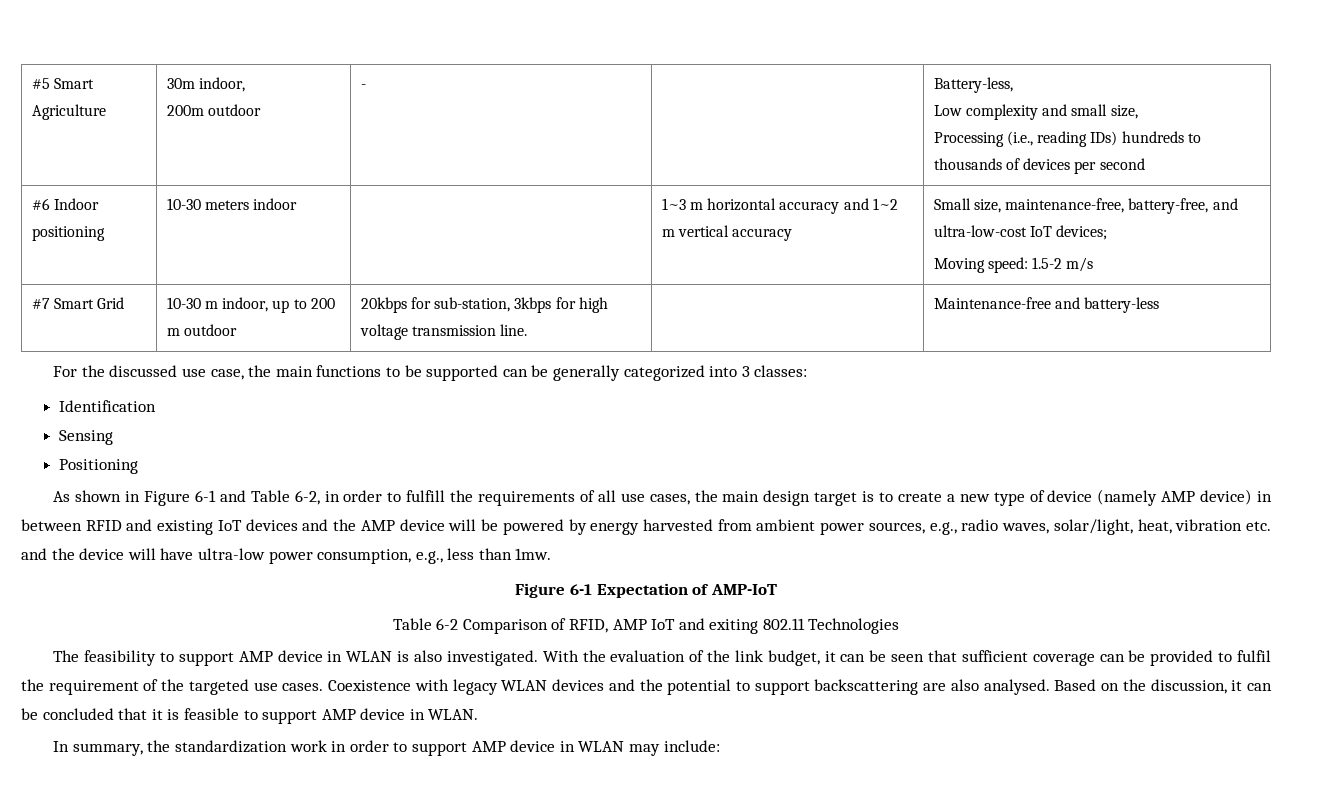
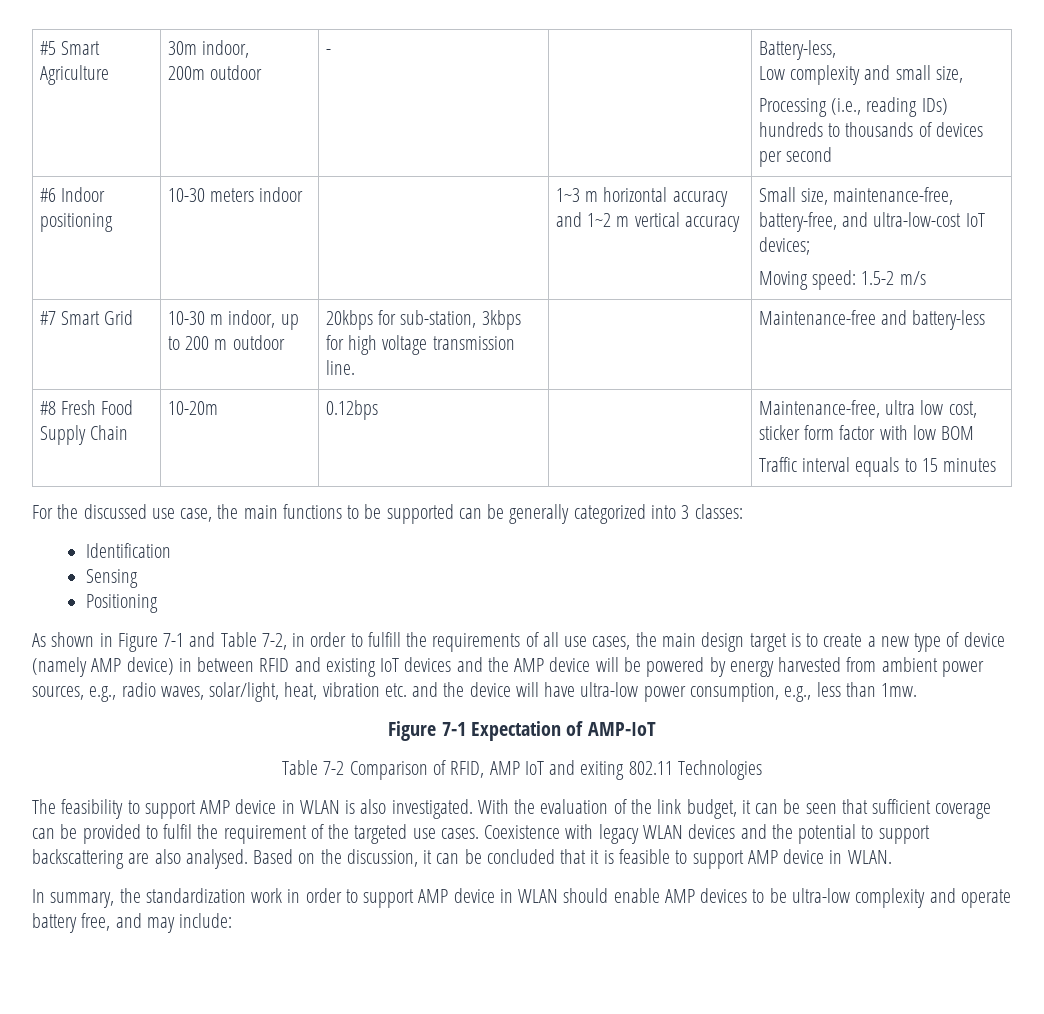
+ #8 Fresh Food Supply Chain | 10-20m | 0.12bps | | Maintenance-free, ultra low cost, sticker form factor with low BOM
+ Traffic interval equals to 15 minutes
- As shown in Figure 6-1 and Table 6-2, in order to fulfill the requirements of all use cases, the main design target is to create a new type of device (namely AMP device) in between RFID and existing IoT devices and the AMP device will be powered by energy harvested from ambient power sources, e.g., radio waves, solar/light, heat, vibration etc. and the device will have ultra-low power consumption, e.g., less than 1mw.
+ As shown in Figure 7-1 and Table 7-2, in order to fulfill the requirements of all use cases, the main design target is to create a new type of device (namely AMP device) in between RFID and existing IoT devices and the AMP device will be powered by energy harvested from ambient power sources, e.g., radio waves, solar/light, heat, vibration etc. and the device will have ultra-low power consumption, e.g., less than 1mw.
- Figure 6-1 Expectation of AMP-IoT
+ Figure 7-1 Expectation of AMP-IoT
- Table 6-2 Comparison of RFID, AMP IoT and exiting 802.11 Technologies
+ Table 7-2 Comparison of RFID, AMP IoT and exiting 802.11 Technologies
- In summary, the standardization work in order to support AMP device in WLAN may include:
+ In summary, the standardization work in order to support AMP device in WLAN should enable AMP devices to be ultra-low complexity and operate battery free, and may include:

